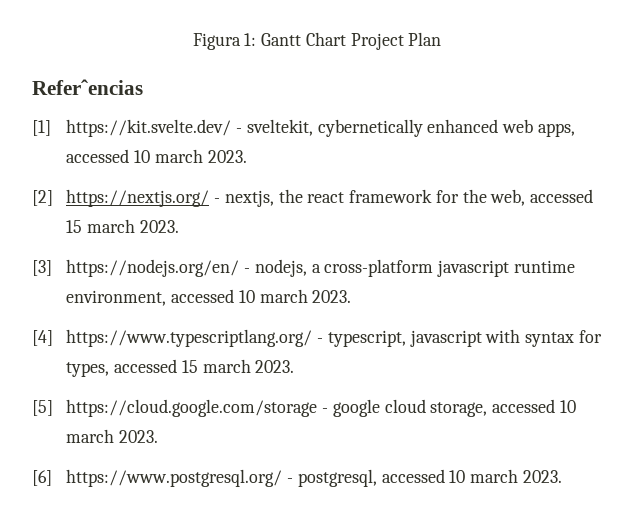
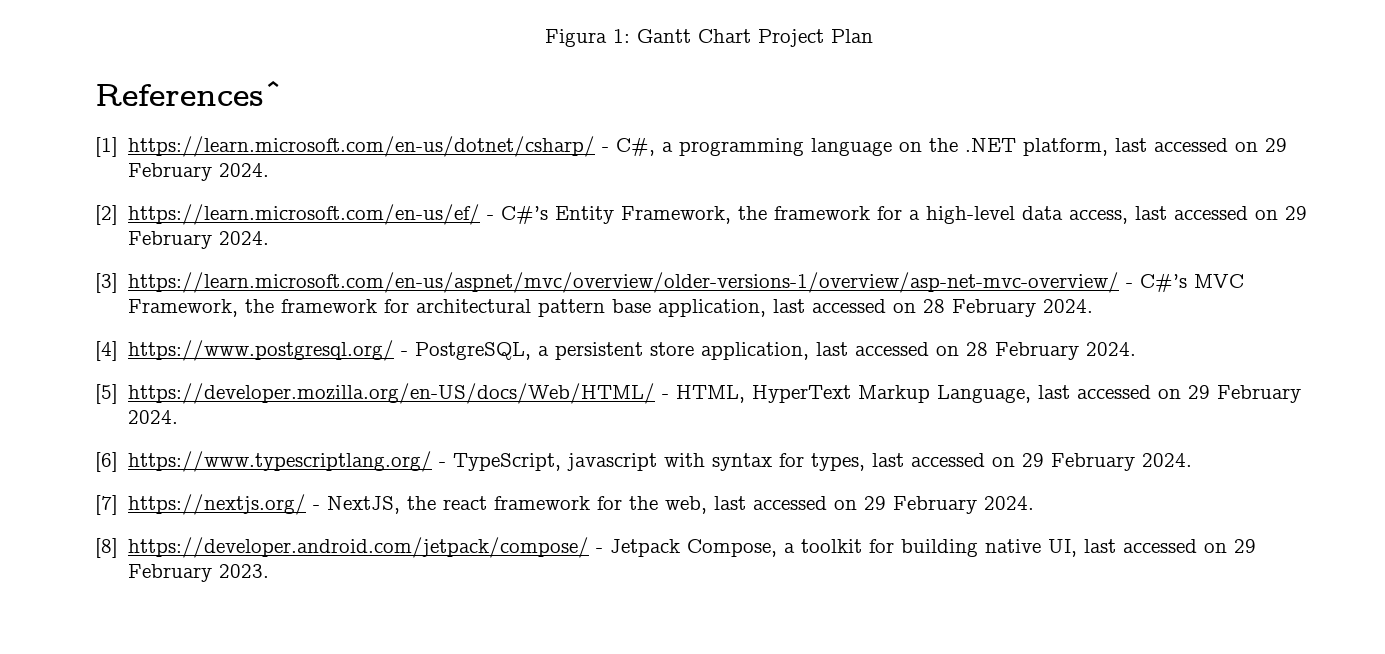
- Referˆencias
+ Referencesˆ
- [1] https://kit.svelte.dev/ - sveltekit, cybernetically enhanced web apps, accessed 10 march 2023.
- [2] https://nextjs.org/ - nextjs, the react framework for the web, accessed 15 march 2023.
- [3] https://nodejs.org/en/ - nodejs, a cross-platform javascript runtime environment, accessed 10 march 2023.
- [4] https://www.typescriptlang.org/ - typescript, javascript with syntax for types, accessed 15 march 2023.
- [5] https://cloud.google.com/storage - google cloud storage, accessed 10 march 2023.
- [6] https://www.postgresql.org/ - postgresql, accessed 10 march 2023.
+ [1] https://learn.microsoft.com/en-us/dotnet/csharp/ - C#, a programming language on the .NET platform, last accessed on 29 February 2024.
+ [2] https://learn.microsoft.com/en-us/ef/ - C#’s Entity Framework, the framework for a high-level data access, last accessed on 29 February 2024.
+ [3] https://learn.microsoft.com/en-us/aspnet/mvc/overview/older-versions-1/overview/asp-net-mvc-overview/ - C#’s MVC Framework, the framework for architectural pattern base application, last accessed on 28 February 2024.
+ [4] https://www.postgresql.org/ - PostgreSQL, a persistent store application, last accessed on 28 February 2024.
+ [5] https://developer.mozilla.org/en-US/docs/Web/HTML/ - HTML, HyperText Markup Language, last accessed on 29 February 2024.
+ [6] https://www.typescriptlang.org/ - TypeScript, javascript with syntax for types, last accessed on 29 February 2024.
+ [7] https://nextjs.org/ - NextJS, the react framework for the web, last accessed on 29 February 2024.
+ [8] https://developer.android.com/jetpack/compose/ - Jetpack Compose, a toolkit for building native UI, last accessed on 29 February 2023.

